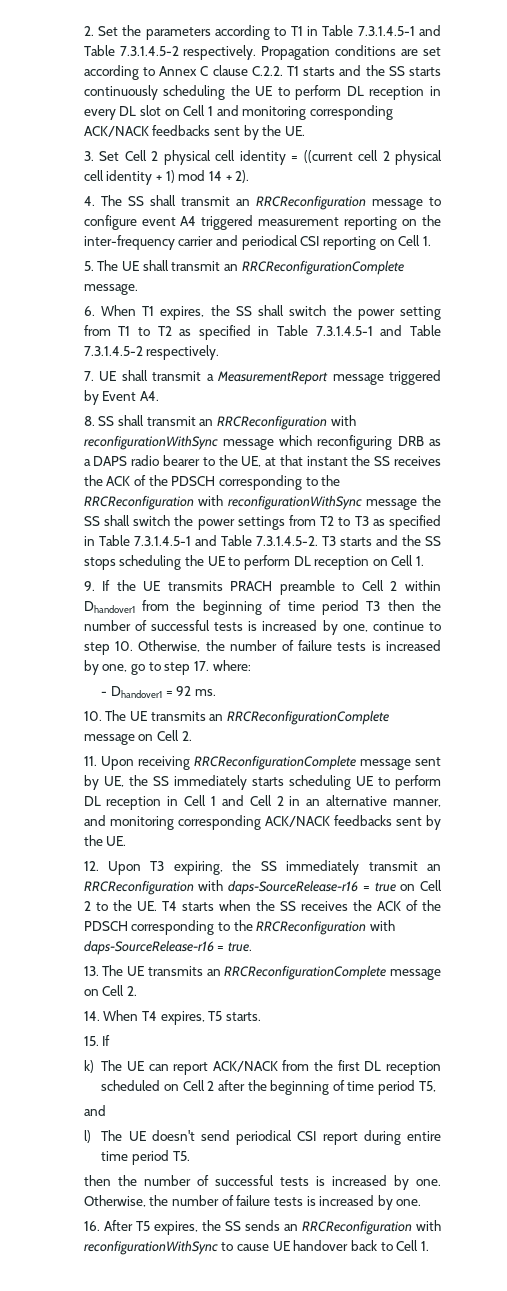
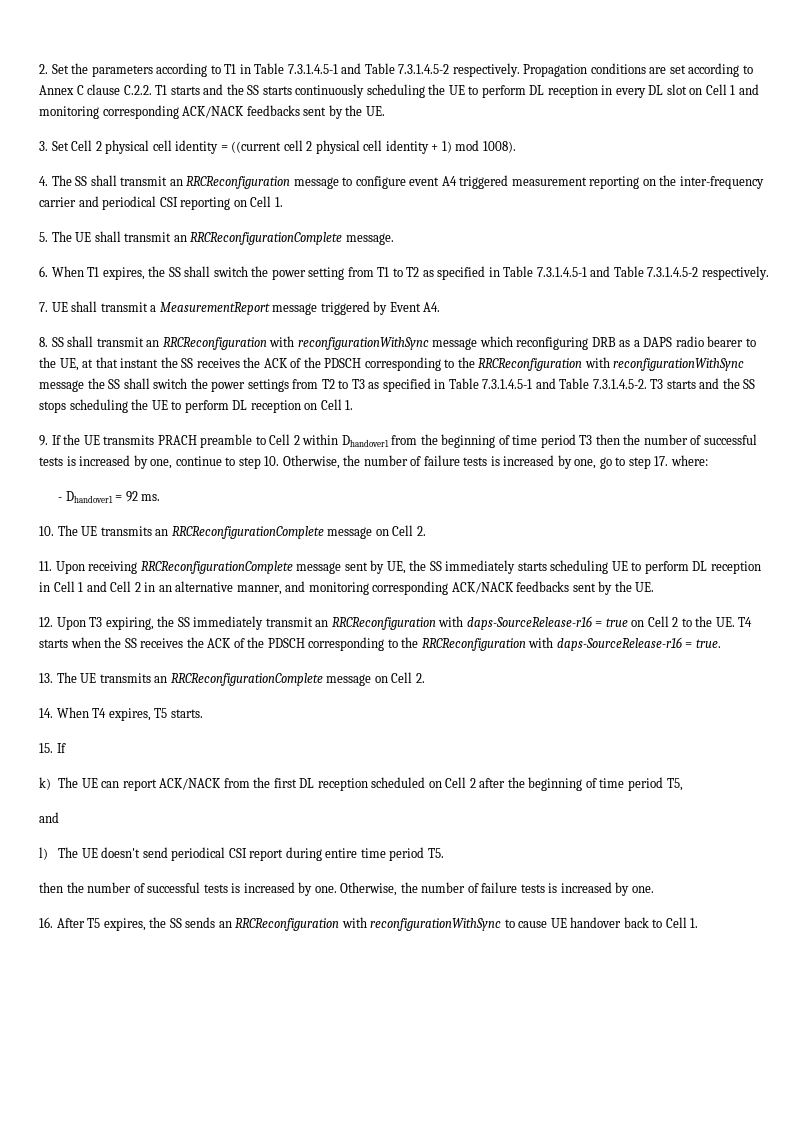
- 3. Set Cell 2 physical cell identity = ((current cell 2 physical cell identity + 1) mod 14 + 2).
+ 3. Set Cell 2 physical cell identity = ((current cell 2 physical cell identity + 1) mod 1008).

